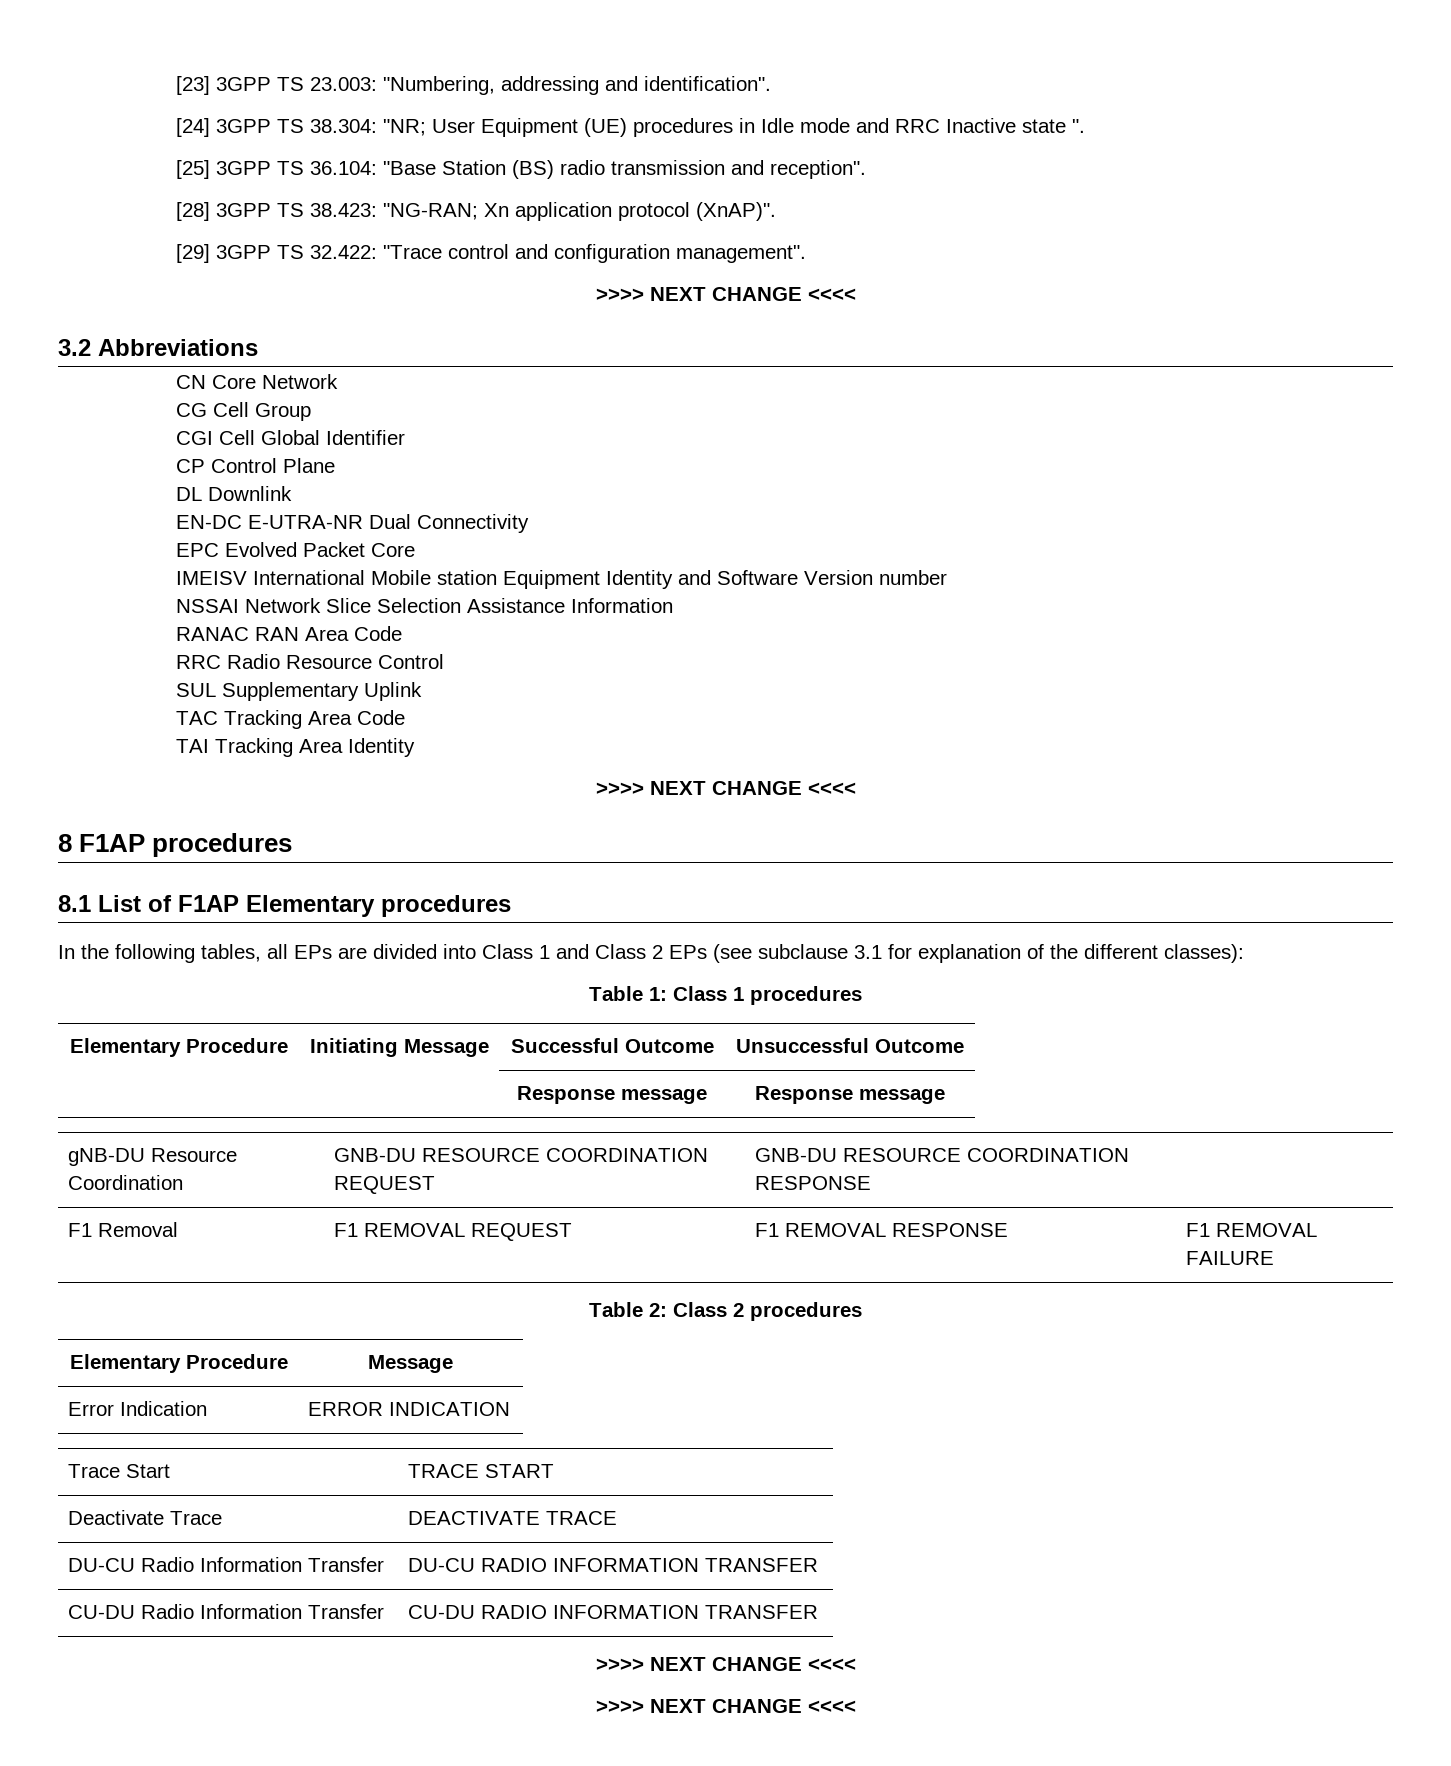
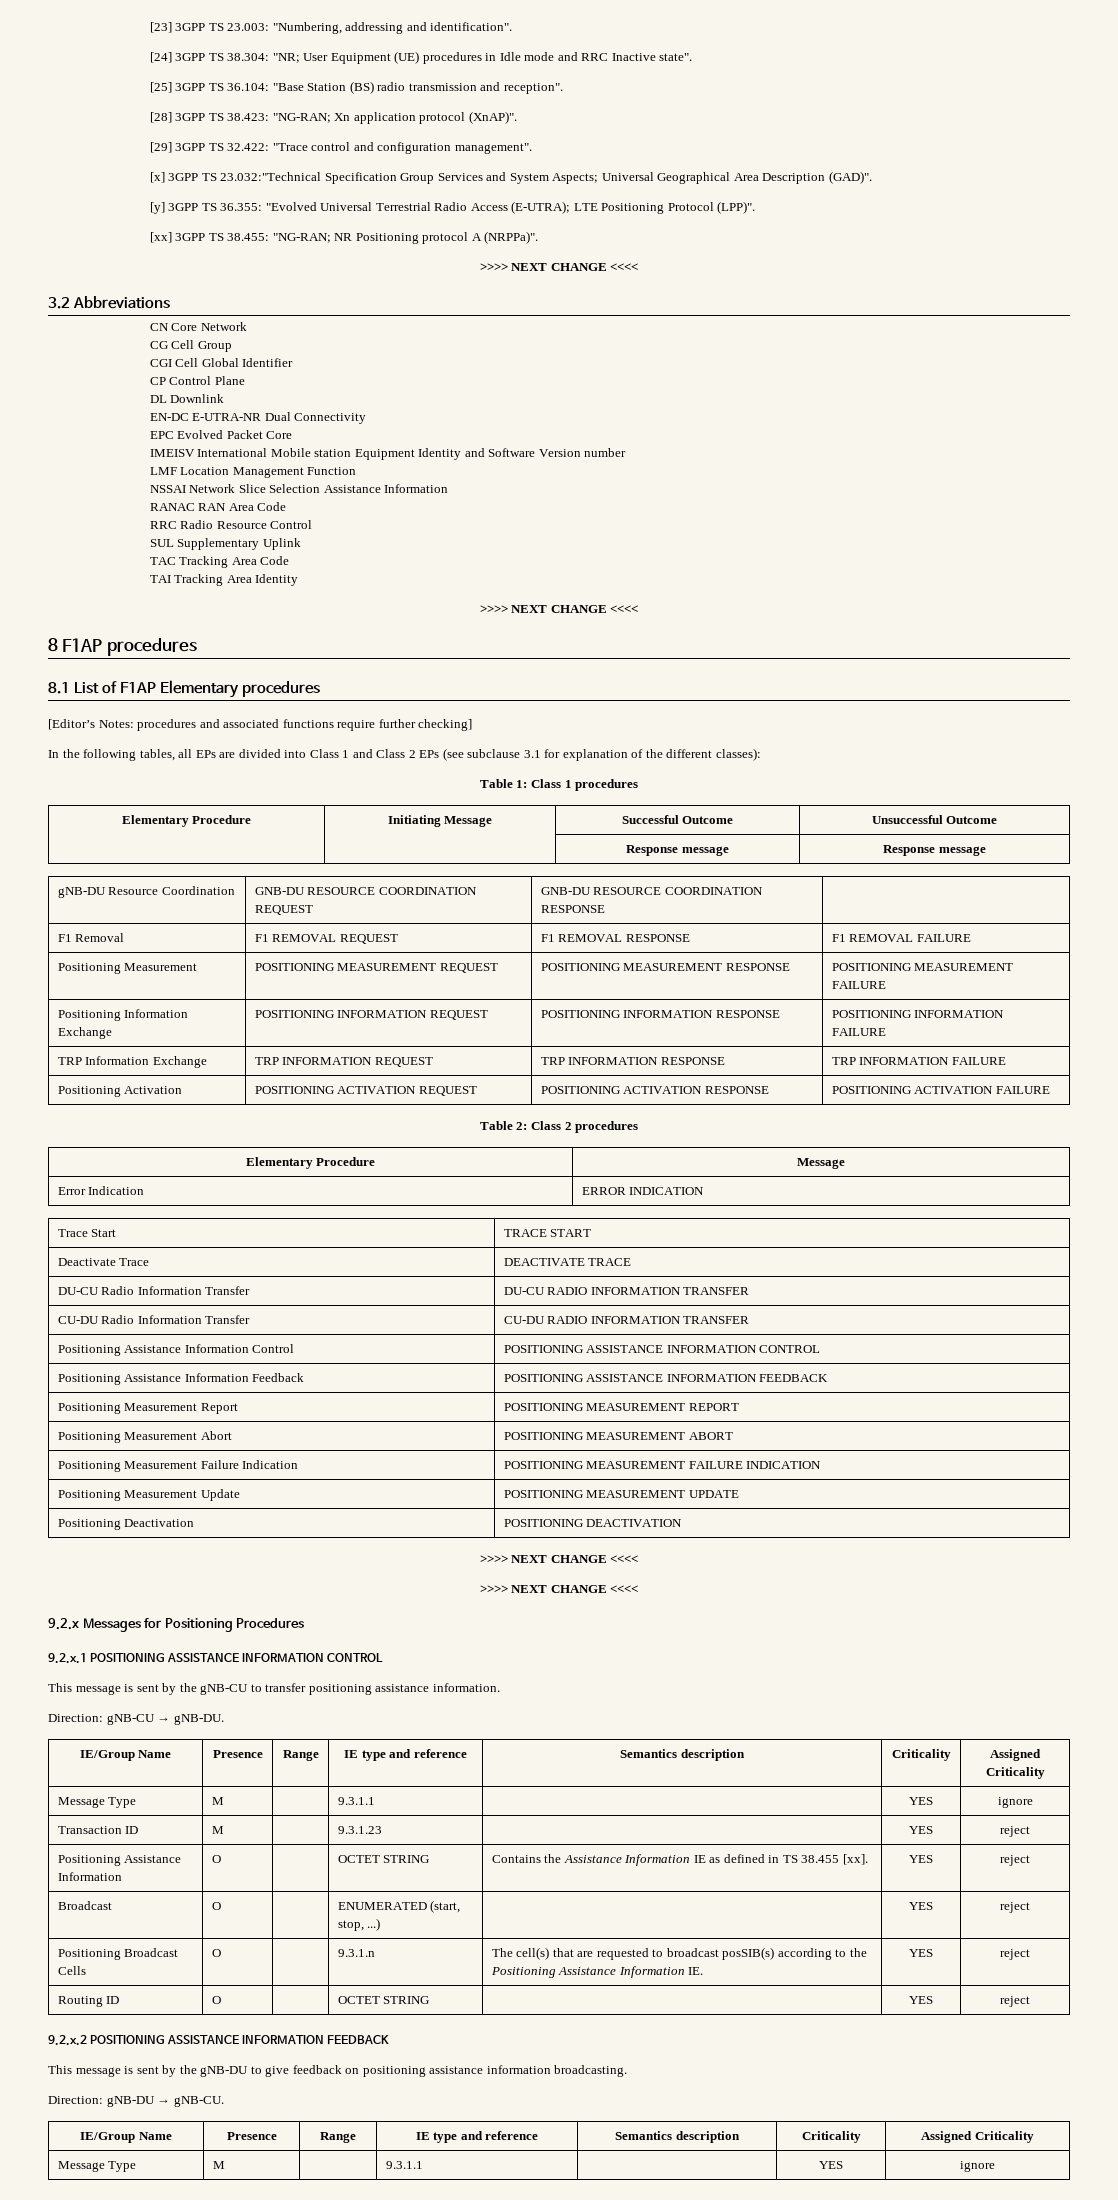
- [24] 3GPP TS 38.304: "NR; User Equipment (UE) procedures in Idle mode and RRC Inactive state ".
+ [24] 3GPP TS 38.304: "NR; User Equipment (UE) procedures in Idle mode and RRC Inactive state".
+ [x] 3GPP TS 23.032:"Technical Specification Group Services and System Aspects; Universal Geographical Area Description (GAD)".
+ [y] 3GPP TS 36.355: "Evolved Universal Terrestrial Radio Access (E-UTRA); LTE Positioning Protocol (LPP)".
+ [xx] 3GPP TS 38.455: "NG-RAN; NR Positioning protocol A (NRPPa)".
+ LMF Location Management Function
+ [Editor’s Notes: procedures and associated functions require further checking]
+ Positioning Measurement | POSITIONING MEASUREMENT REQUEST | POSITIONING MEASUREMENT RESPONSE | POSITIONING MEASUREMENT FAILURE
+ Positioning Information Exchange | POSITIONING INFORMATION REQUEST | POSITIONING INFORMATION RESPONSE | POSITIONING INFORMATION FAILURE
+ TRP Information Exchange | TRP INFORMATION REQUEST | TRP INFORMATION RESPONSE | TRP INFORMATION FAILURE
+ Positioning Activation | POSITIONING ACTIVATION REQUEST | POSITIONING ACTIVATION RESPONSE | POSITIONING ACTIVATION FAILURE
+ Positioning Assistance Information Control | POSITIONING ASSISTANCE INFORMATION CONTROL
+ Positioning Assistance Information Feedback | POSITIONING ASSISTANCE INFORMATION FEEDBACK
+ Positioning Measurement Report | POSITIONING MEASUREMENT REPORT
+ Positioning Measurement Abort | POSITIONING MEASUREMENT ABORT
+ Positioning Measurement Failure Indication | POSITIONING MEASUREMENT FAILURE INDICATION
+ Positioning Measurement Update | POSITIONING MEASUREMENT UPDATE
+ Positioning Deactivation | POSITIONING DEACTIVATION
+ 9.2.x Messages for Positioning Procedures
+ 9.2.x.1 POSITIONING ASSISTANCE INFORMATION CONTROL
+ This message is sent by the gNB-CU to transfer positioning assistance information.
+ Direction: gNB-CU → gNB-DU.
+ IE/Group Name | Presence | Range | IE type and reference | Semantics description | Criticality | Assigned Criticality
+ Message Type | M | | 9.3.1.1 | | YES | ignore
+ Transaction ID | M | | 9.3.1.23 | | YES | reject
+ Positioning Assistance Information | O | | OCTET STRING | Contains the Assistance Information IE as defined in TS 38.455 [xx]. | YES | reject
+ Broadcast | O | | ENUMERATED (start, stop, ...) | | YES | reject
+ Positioning Broadcast Cells | O | | 9.3.1.n | The cell(s) that are requested to broadcast posSIB(s) according to the Positioning Assistance Information IE. | YES | reject
+ Routing ID | O | | OCTET STRING | | YES | reject
+ 9.2.x.2 POSITIONING ASSISTANCE INFORMATION FEEDBACK
+ This message is sent by the gNB-DU to give feedback on positioning assistance information broadcasting.
+ Direction: gNB-DU → gNB-CU.
+ IE/Group Name | Presence | Range | IE type and reference | Semantics description | Criticality | Assigned Criticality
+ Message Type | M | | 9.3.1.1 | | YES | ignore

